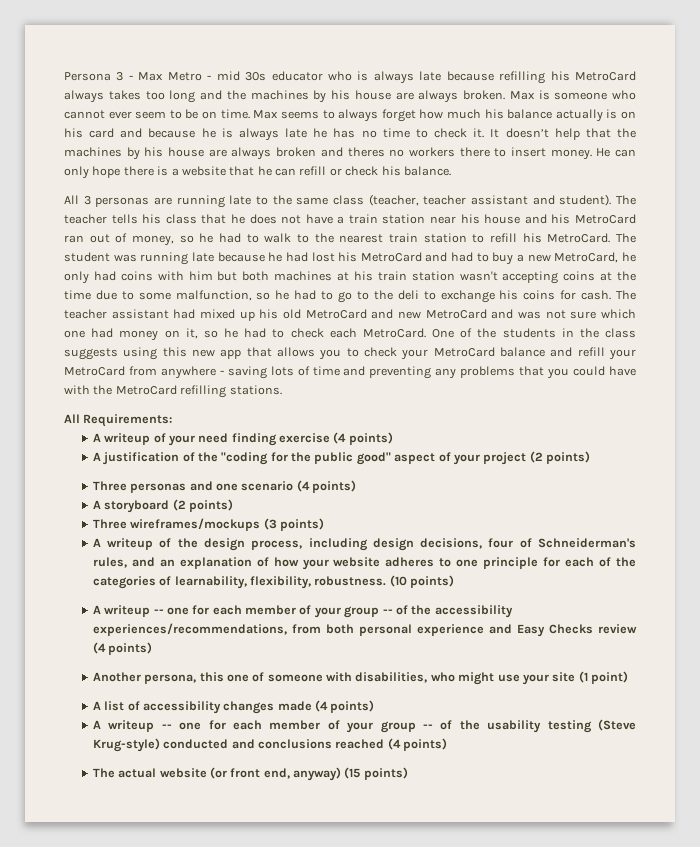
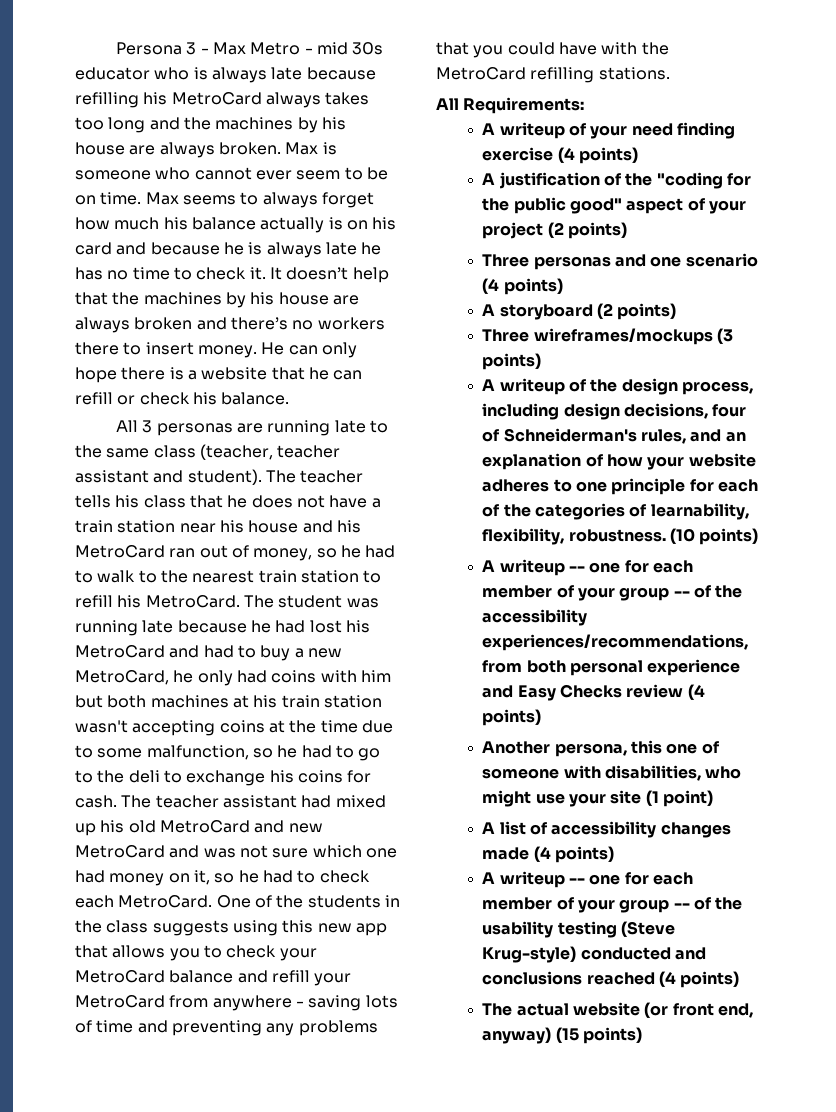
- It doesn’t help that the machines by his house are always broken and theres no workers there to insert money.
+ It doesn’t help that the machines by his house are always broken and there’s no workers there to insert money.

